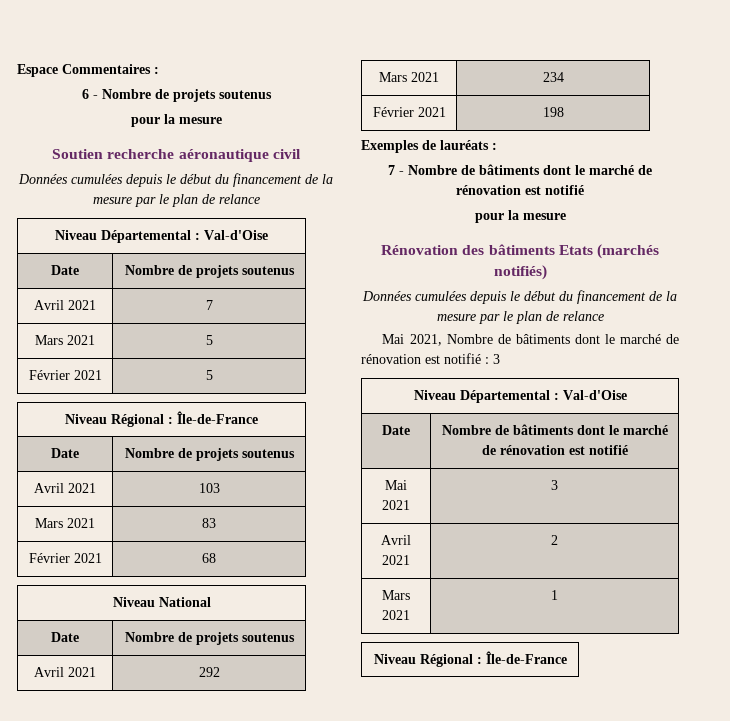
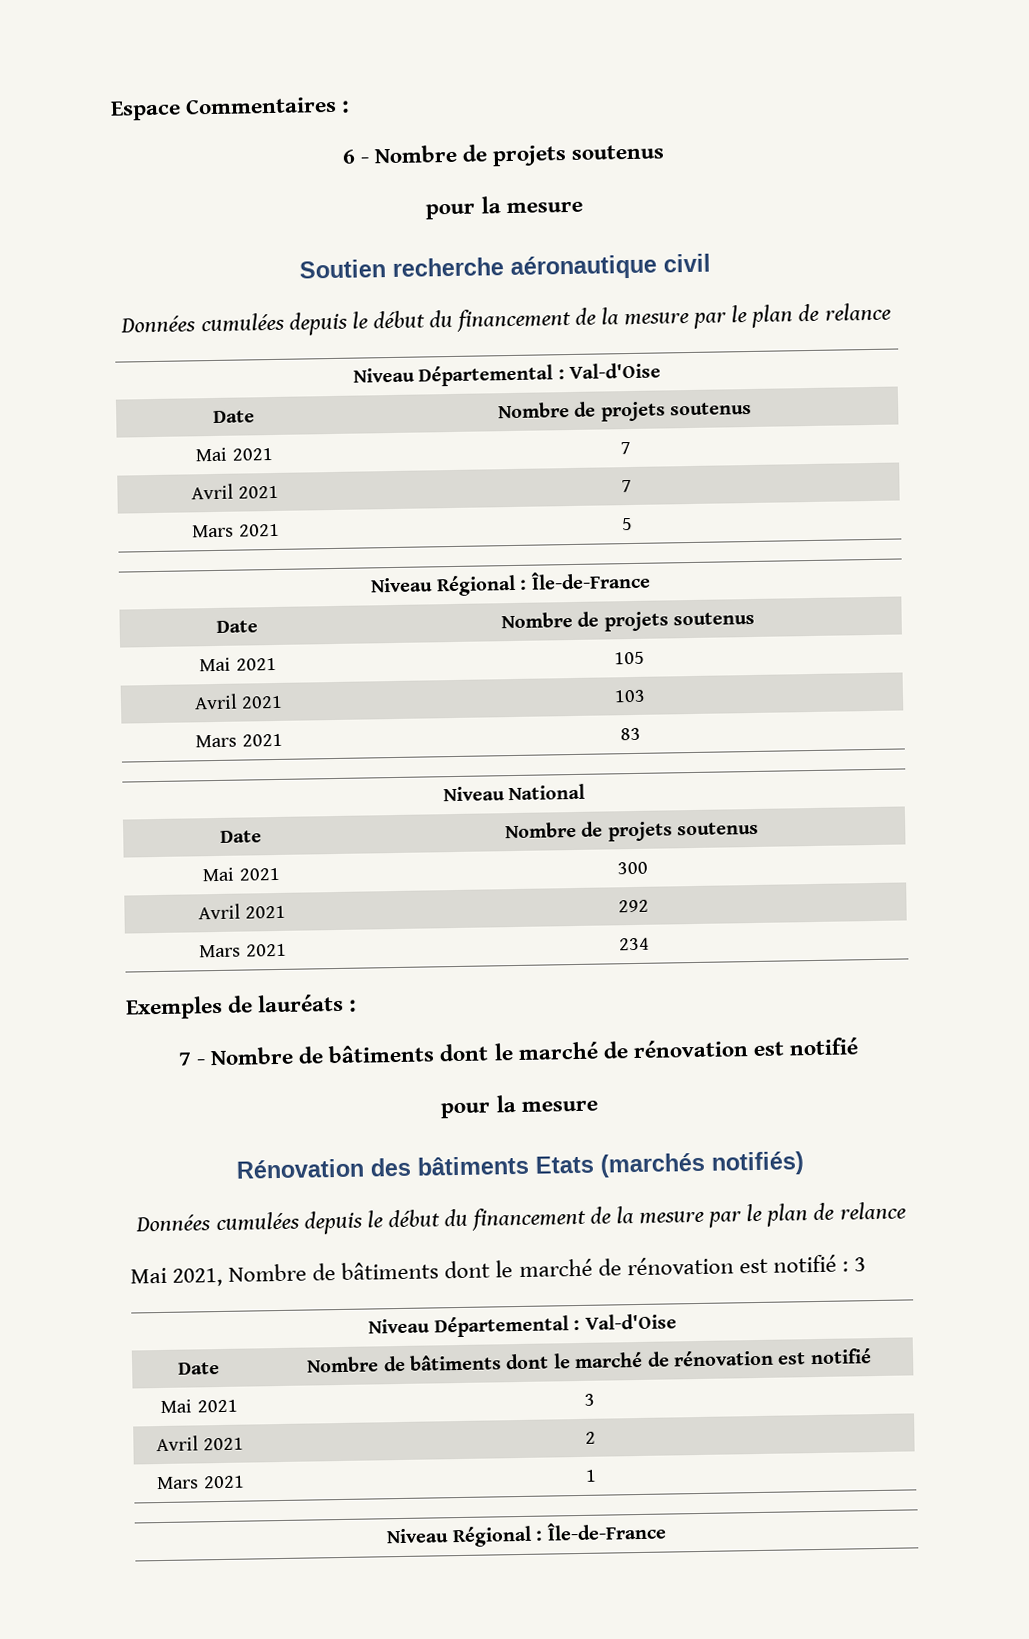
+ Mai 2021 | 7
- Février 2021 | 5
+ Mai 2021 | 105
- Février 2021 | 68
+ Mai 2021 | 300
- Février 2021 | 198

